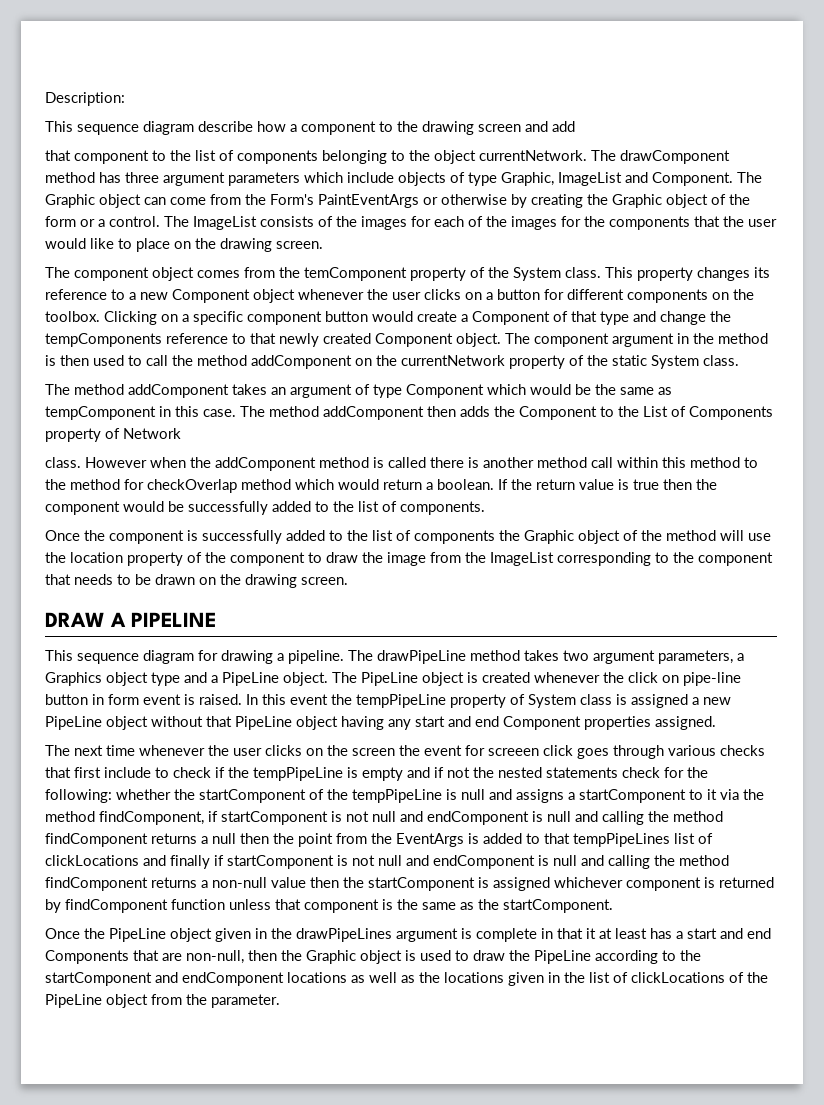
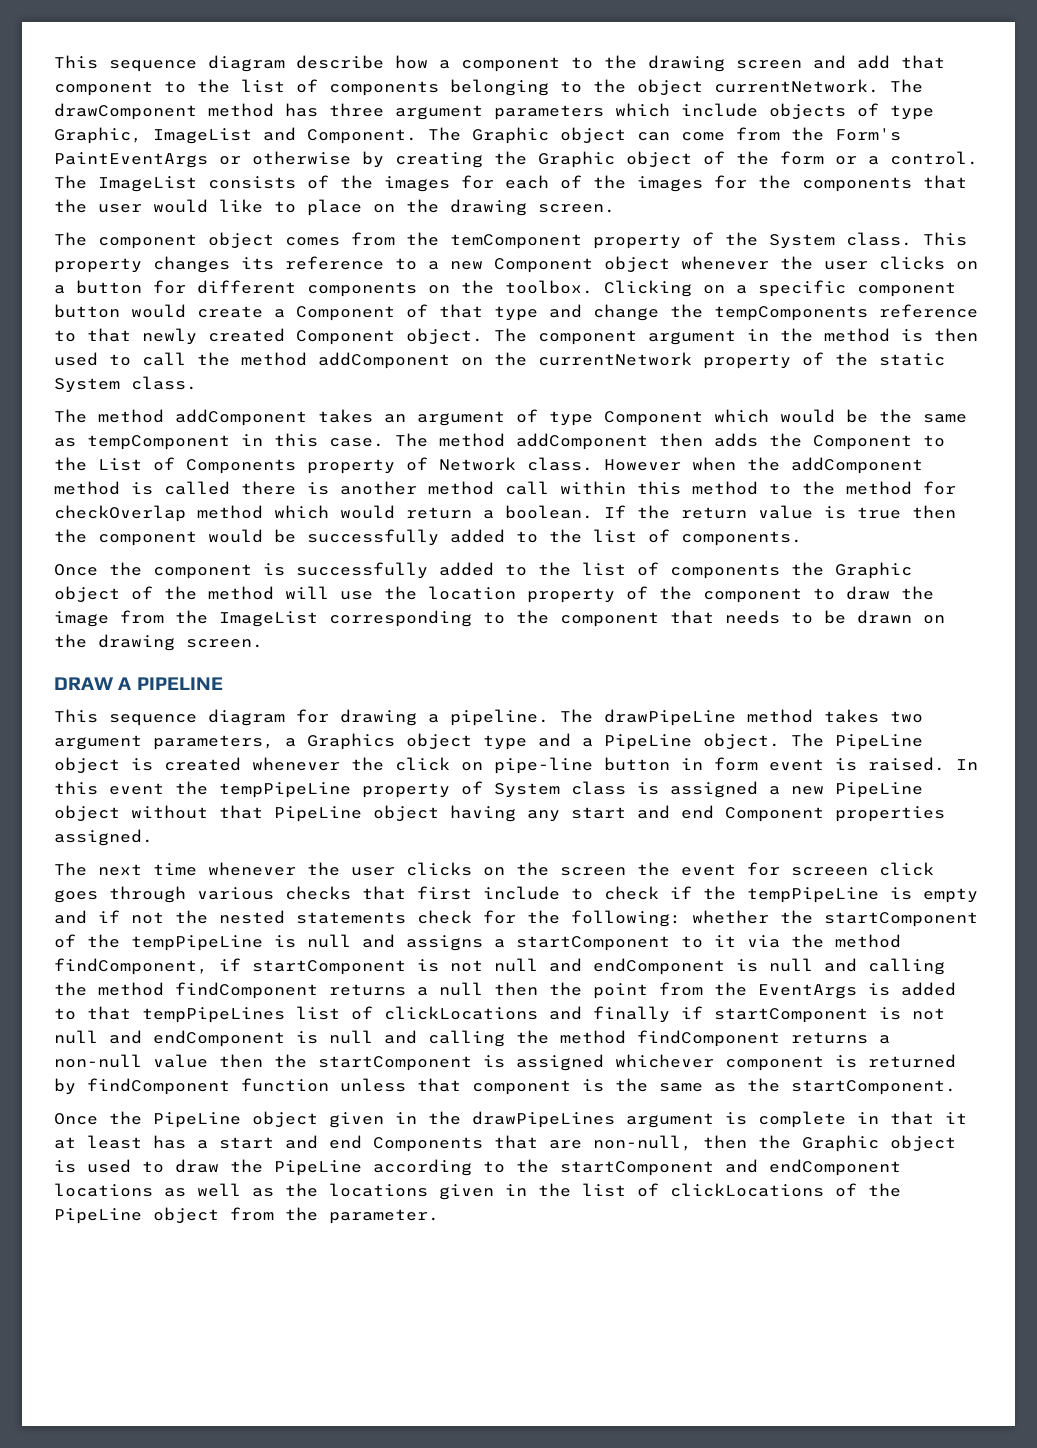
- Description:
- This sequence diagram describe how a component to the drawing screen and add
- that component to the list of components belonging to the object currentNetwork.
+ This sequence diagram describe how a component to the drawing screen and add that component to the list of components belonging to the object currentNetwork.
- The method addComponent then adds the Component to the List of Components property of Network
- class.
+ The method addComponent then adds the Component to the List of Components property of Network class.

